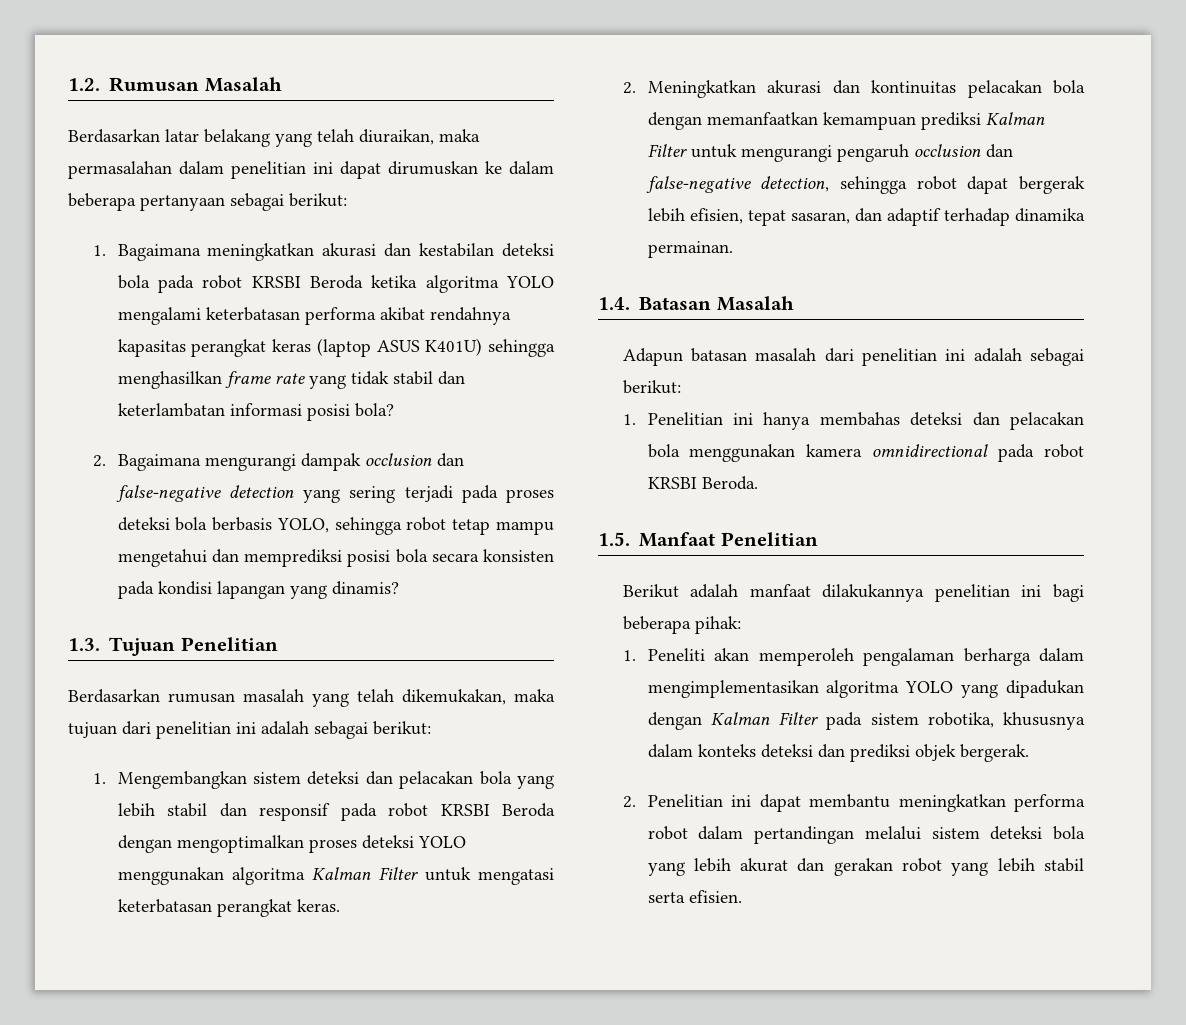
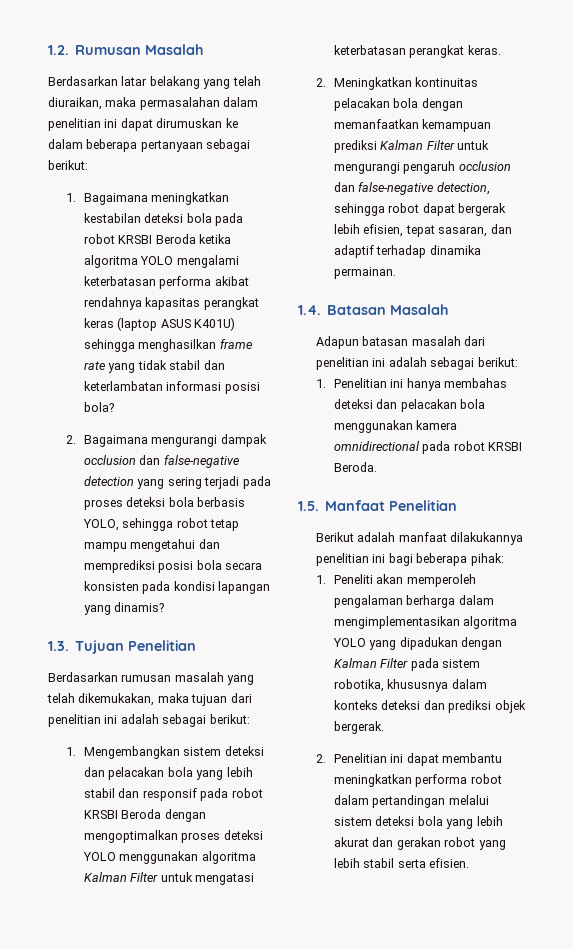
- 1. Bagaimana meningkatkan akurasi dan kestabilan deteksi bola pada robot KRSBI Beroda ketika algoritma YOLO mengalami keterbatasan performa akibat rendahnya kapasitas perangkat keras (laptop ASUS K401U) sehingga menghasilkan frame rate yang tidak stabil dan keterlambatan informasi posisi bola?
+ 1. Bagaimana meningkatkan kestabilan deteksi bola pada robot KRSBI Beroda ketika algoritma YOLO mengalami keterbatasan performa akibat rendahnya kapasitas perangkat keras (laptop ASUS K401U) sehingga menghasilkan frame rate yang tidak stabil dan keterlambatan informasi posisi bola?
- 2. Meningkatkan akurasi dan kontinuitas pelacakan bola dengan memanfaatkan kemampuan prediksi Kalman Filter untuk mengurangi pengaruh occlusion dan false-negative detection, sehingga robot dapat bergerak lebih efisien, tepat sasaran, dan adaptif terhadap dinamika permainan.
+ 2. Meningkatkan kontinuitas pelacakan bola dengan memanfaatkan kemampuan prediksi Kalman Filter untuk mengurangi pengaruh occlusion dan false-negative detection, sehingga robot dapat bergerak lebih efisien, tepat sasaran, dan adaptif terhadap dinamika permainan.

